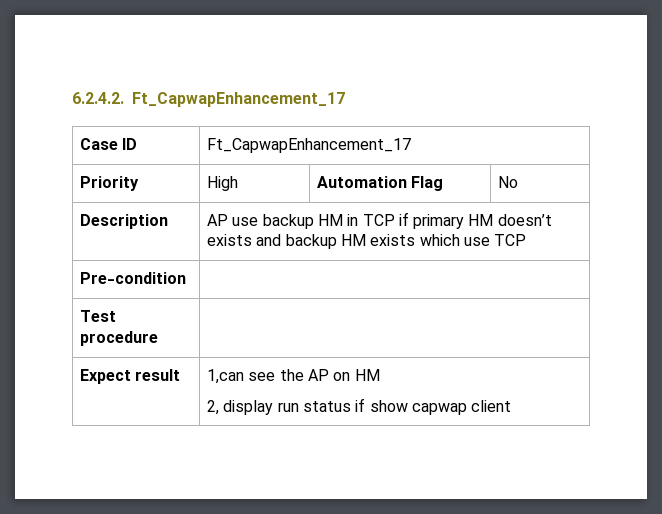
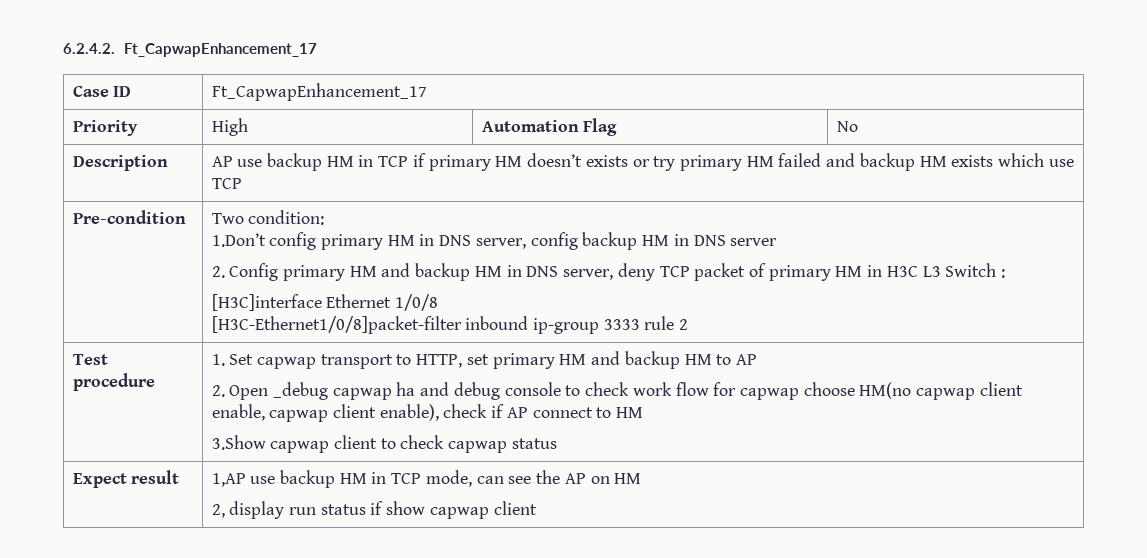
- Description | AP use backup HM in TCP if primary HM doesn’t exists and backup HM exists which use TCP
+ Description | AP use backup HM in TCP if primary HM doesn’t exists or try primary HM failed and backup HM exists which use TCP
- Test procedure |
- Expect result | 1,can see the AP on HM
+ Two condition:
+ 1.Don’t config primary HM in DNS server, config backup HM in DNS server
+ 2. Config primary HM and backup HM in DNS server, deny TCP packet of primary HM in H3C L3 Switch :
+ [H3C]interface Ethernet 1/0/8
+ [H3C-Ethernet1/0/8]packet-filter inbound ip-group 3333 rule 2
+ Test procedure | 1. Set capwap transport to HTTP, set primary HM and backup HM to AP
+ 2. Open _debug capwap ha and debug console to check work flow for capwap choose HM(no capwap client enable, capwap client enable), check if AP connect to HM
+ 3.Show capwap client to check capwap status
+ Expect result | 1,AP use backup HM in TCP mode, can see the AP on HM

